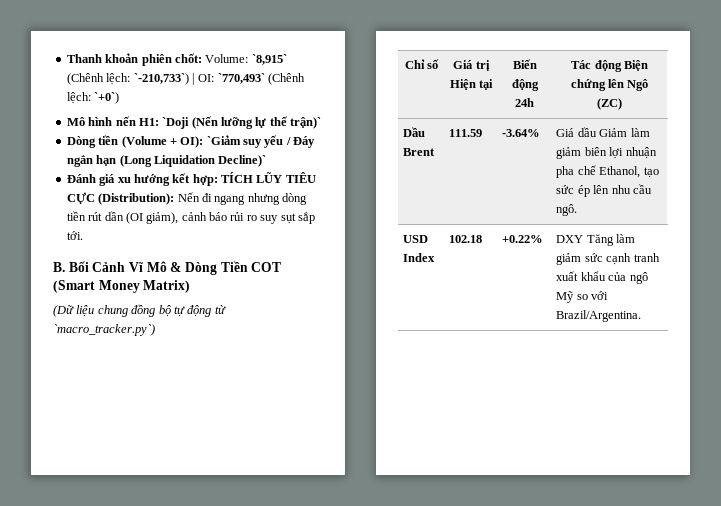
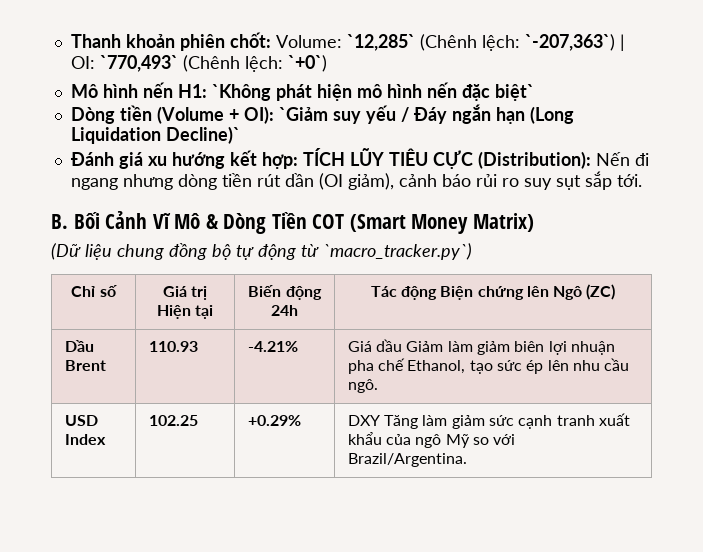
- Thanh khoản phiên chốt: Volume: `8,915` (Chênh lệch: `-210,733`) | OI: `770,493` (Chênh lệch: `+0`)
+ Thanh khoản phiên chốt: Volume: `12,285` (Chênh lệch: `-207,363`) | OI: `770,493` (Chênh lệch: `+0`)
- Mô hình nến H1: `Doji (Nến lưỡng lự thế trận)`
+ Mô hình nến H1: `Không phát hiện mô hình nến đặc biệt`
- Dầu Brent | 111.59 | -3.64% | Giá dầu Giảm làm giảm biên lợi nhuận pha chế Ethanol, tạo sức ép lên nhu cầu ngô.
+ Dầu Brent | 110.93 | -4.21% | Giá dầu Giảm làm giảm biên lợi nhuận pha chế Ethanol, tạo sức ép lên nhu cầu ngô.
- USD Index | 102.18 | +0.22% | DXY Tăng làm giảm sức cạnh tranh xuất khẩu của ngô Mỹ so với Brazil/Argentina.
+ USD Index | 102.25 | +0.29% | DXY Tăng làm giảm sức cạnh tranh xuất khẩu của ngô Mỹ so với Brazil/Argentina.

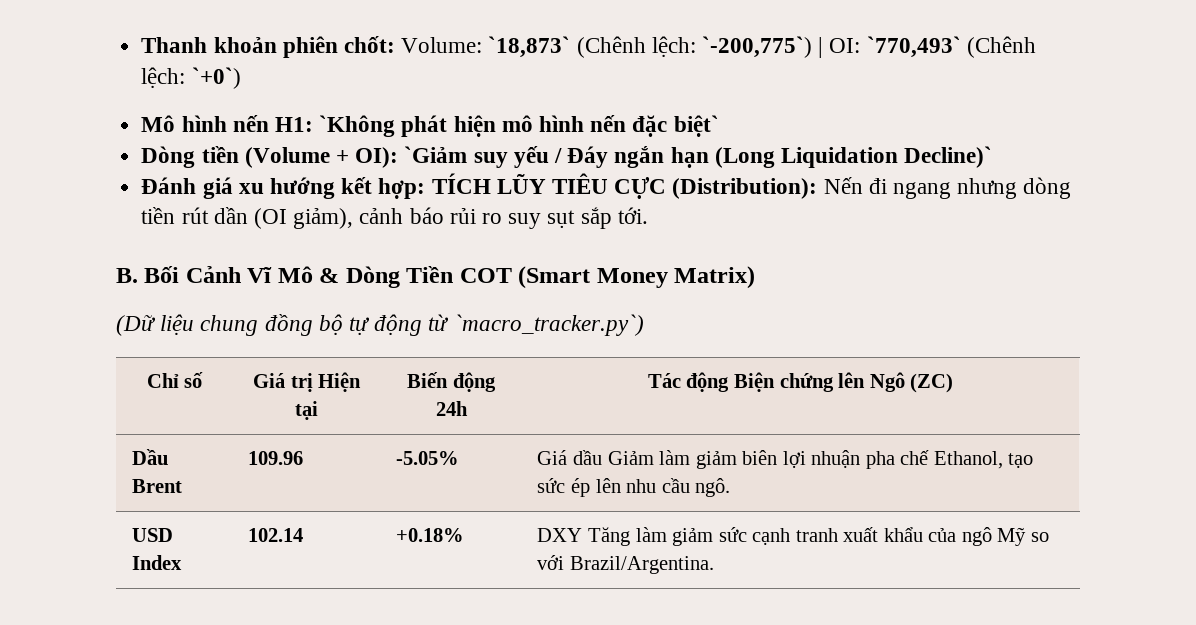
- Thanh khoản phiên chốt: Volume: `12,285` (Chênh lệch: `-207,363`) | OI: `770,493` (Chênh lệch: `+0`)
+ Thanh khoản phiên chốt: Volume: `18,873` (Chênh lệch: `-200,775`) | OI: `770,493` (Chênh lệch: `+0`)
- Dầu Brent | 110.93 | -4.21% | Giá dầu Giảm làm giảm biên lợi nhuận pha chế Ethanol, tạo sức ép lên nhu cầu ngô.
+ Dầu Brent | 109.96 | -5.05% | Giá dầu Giảm làm giảm biên lợi nhuận pha chế Ethanol, tạo sức ép lên nhu cầu ngô.
- USD Index | 102.25 | +0.29% | DXY Tăng làm giảm sức cạnh tranh xuất khẩu của ngô Mỹ so với Brazil/Argentina.
+ USD Index | 102.14 | +0.18% | DXY Tăng làm giảm sức cạnh tranh xuất khẩu của ngô Mỹ so với Brazil/Argentina.

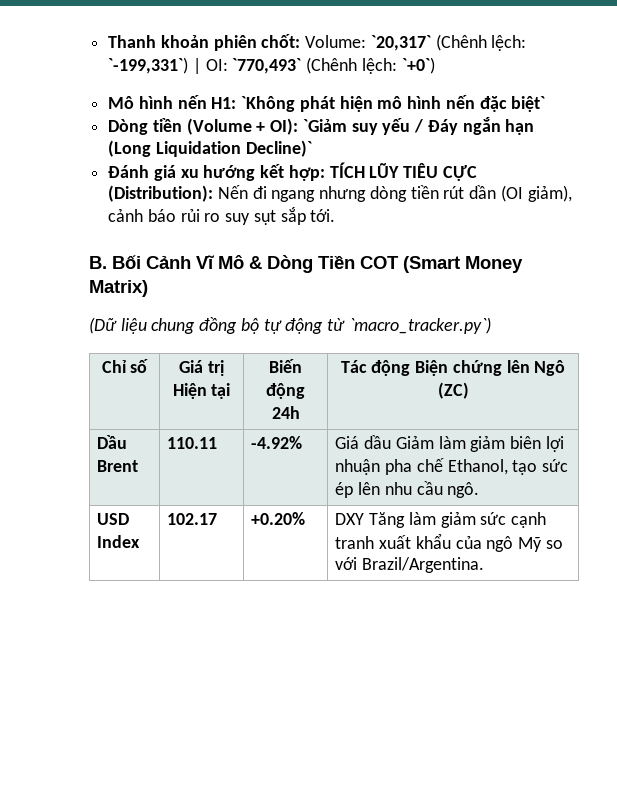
- Thanh khoản phiên chốt: Volume: `18,873` (Chênh lệch: `-200,775`) | OI: `770,493` (Chênh lệch: `+0`)
+ Thanh khoản phiên chốt: Volume: `20,317` (Chênh lệch: `-199,331`) | OI: `770,493` (Chênh lệch: `+0`)
- Dầu Brent | 109.96 | -5.05% | Giá dầu Giảm làm giảm biên lợi nhuận pha chế Ethanol, tạo sức ép lên nhu cầu ngô.
+ Dầu Brent | 110.11 | -4.92% | Giá dầu Giảm làm giảm biên lợi nhuận pha chế Ethanol, tạo sức ép lên nhu cầu ngô.
- USD Index | 102.14 | +0.18% | DXY Tăng làm giảm sức cạnh tranh xuất khẩu của ngô Mỹ so với Brazil/Argentina.
+ USD Index | 102.17 | +0.20% | DXY Tăng làm giảm sức cạnh tranh xuất khẩu của ngô Mỹ so với Brazil/Argentina.

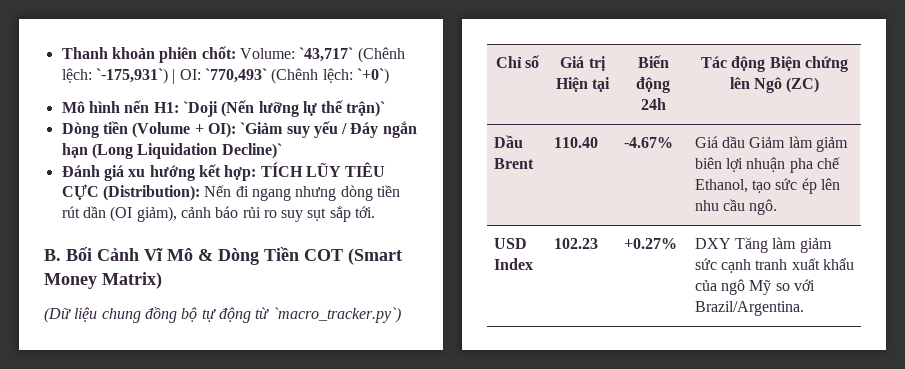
- Thanh khoản phiên chốt: Volume: `20,317` (Chênh lệch: `-199,331`) | OI: `770,493` (Chênh lệch: `+0`)
+ Thanh khoản phiên chốt: Volume: `43,717` (Chênh lệch: `-175,931`) | OI: `770,493` (Chênh lệch: `+0`)
- Mô hình nến H1: `Không phát hiện mô hình nến đặc biệt`
+ Mô hình nến H1: `Doji (Nến lưỡng lự thế trận)`
- Dầu Brent | 110.11 | -4.92% | Giá dầu Giảm làm giảm biên lợi nhuận pha chế Ethanol, tạo sức ép lên nhu cầu ngô.
+ Dầu Brent | 110.40 | -4.67% | Giá dầu Giảm làm giảm biên lợi nhuận pha chế Ethanol, tạo sức ép lên nhu cầu ngô.
- USD Index | 102.17 | +0.20% | DXY Tăng làm giảm sức cạnh tranh xuất khẩu của ngô Mỹ so với Brazil/Argentina.
+ USD Index | 102.23 | +0.27% | DXY Tăng làm giảm sức cạnh tranh xuất khẩu của ngô Mỹ so với Brazil/Argentina.

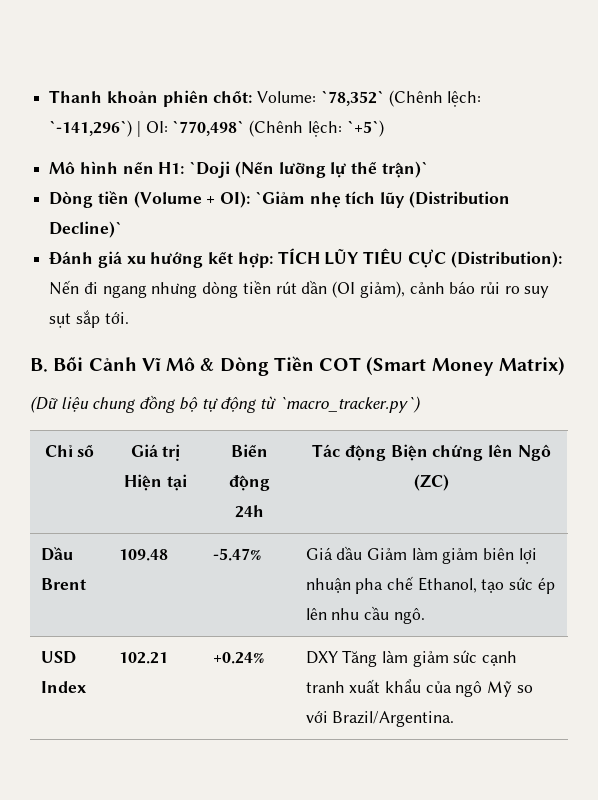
- Thanh khoản phiên chốt: Volume: `43,717` (Chênh lệch: `-175,931`) | OI: `770,493` (Chênh lệch: `+0`)
+ Thanh khoản phiên chốt: Volume: `78,352` (Chênh lệch: `-141,296`) | OI: `770,498` (Chênh lệch: `+5`)
- Dòng tiền (Volume + OI): `Giảm suy yếu / Đáy ngắn hạn (Long Liquidation Decline)`
+ Dòng tiền (Volume + OI): `Giảm nhẹ tích lũy (Distribution Decline)`
- Dầu Brent | 110.40 | -4.67% | Giá dầu Giảm làm giảm biên lợi nhuận pha chế Ethanol, tạo sức ép lên nhu cầu ngô.
+ Dầu Brent | 109.48 | -5.47% | Giá dầu Giảm làm giảm biên lợi nhuận pha chế Ethanol, tạo sức ép lên nhu cầu ngô.
- USD Index | 102.23 | +0.27% | DXY Tăng làm giảm sức cạnh tranh xuất khẩu của ngô Mỹ so với Brazil/Argentina.
+ USD Index | 102.21 | +0.24% | DXY Tăng làm giảm sức cạnh tranh xuất khẩu của ngô Mỹ so với Brazil/Argentina.

